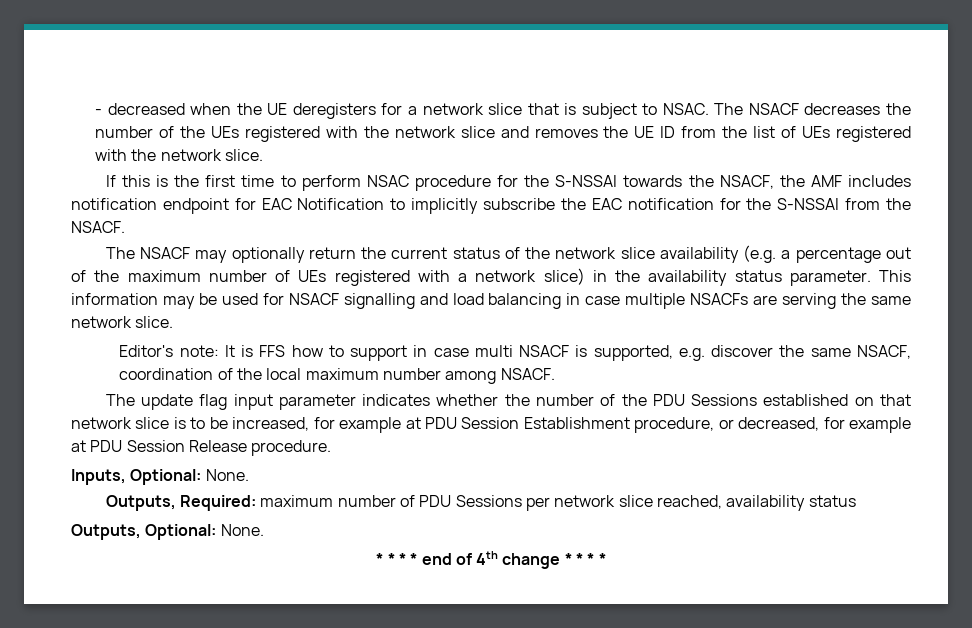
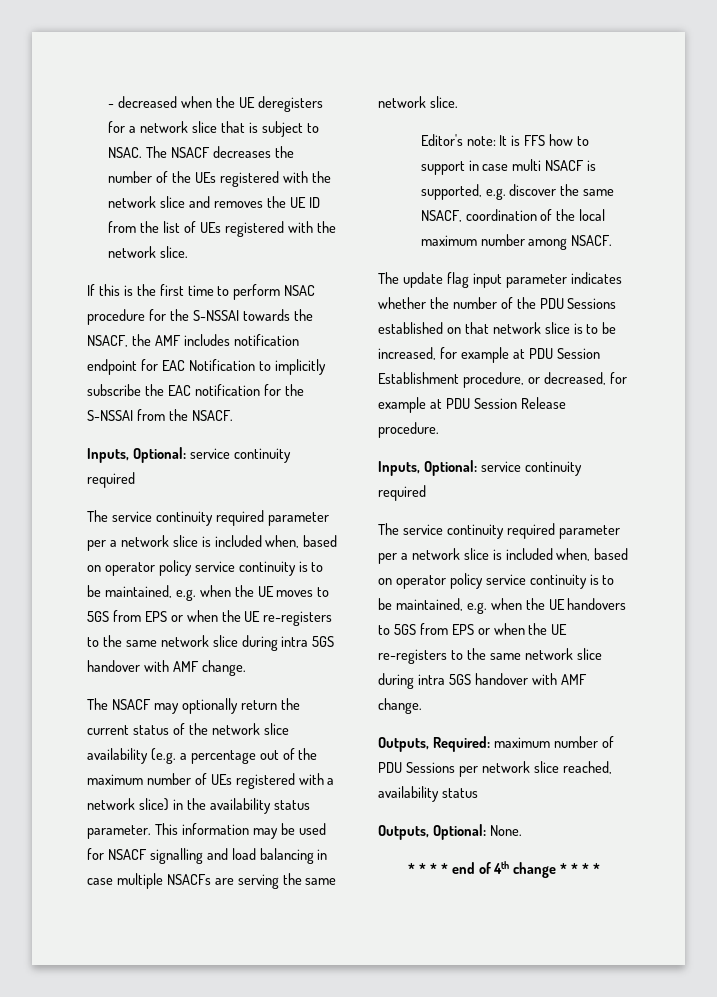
  If this is the first time to perform NSAC procedure for the S-NSSAI towards the NSACF, the AMF includes notification endpoint for EAC Notification to implicitly subscribe the EAC notification for the S-NSSAI from the NSACF.
+ Inputs, Optional: service continuity required
+ The service continuity required parameter per a network slice is included when, based on operator policy service continuity is to be maintained, e.g. when the UE moves to 5GS from EPS or when the UE re-registers to the same network slice during intra 5GS handover with AMF change.
  The update flag input parameter indicates whether the number of the PDU Sessions established on that network slice is to be increased, for example at PDU Session Establishment procedure, or decreased, for example at PDU Session Release procedure.
- Inputs, Optional: None.
+ Inputs, Optional: service continuity required
+ The service continuity required parameter per a network slice is included when, based on operator policy service continuity is to be maintained, e.g. when the UE handovers to 5GS from EPS or when the UE re-registers to the same network slice during intra 5GS handover with AMF change.

